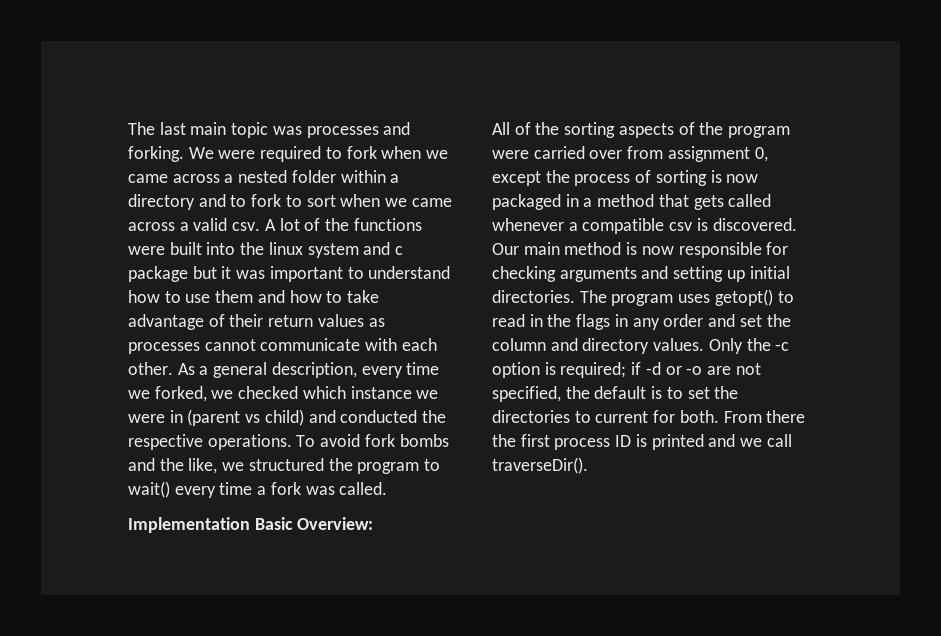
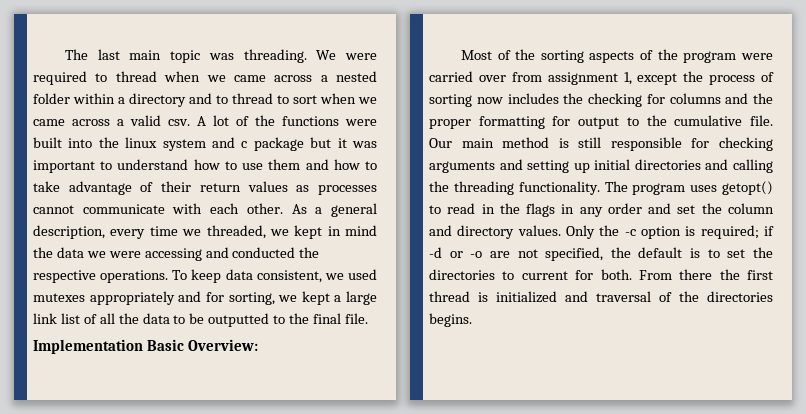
- The last main topic was processes and forking.
+ The last main topic was threading.
- We were required to fork when we came across a nested folder within a directory and to fork to sort when we came across a valid csv.
+ We were required to thread when we came across a nested folder within a directory and to thread to sort when we came across a valid csv.
- As a general description, every time we forked, we checked which instance we were in (parent vs child) and conducted the respective operations.
+ As a general description, every time we threaded, we kept in mind the data we were accessing and conducted the respective operations.
- To avoid fork bombs and the like, we structured the program to wait() every time a fork was called.
+ To keep data consistent, we used mutexes appropriately and for sorting, we kept a large link list of all the data to be outputted to the final file.
- All of the sorting aspects of the program were carried over from assignment 0, except the process of sorting is now packaged in a method that gets called whenever a compatible csv is discovered.
+ Most of the sorting aspects of the program were carried over from assignment 1, except the process of sorting now includes the checking for columns and the proper formatting for output to the cumulative file.
- Our main method is now responsible for checking arguments and setting up initial directories.
+ Our main method is still responsible for checking arguments and setting up initial directories and calling the threading functionality.
- From there the first process ID is printed and we call traverseDir().
+ From there the first thread is initialized and traversal of the directories begins.

